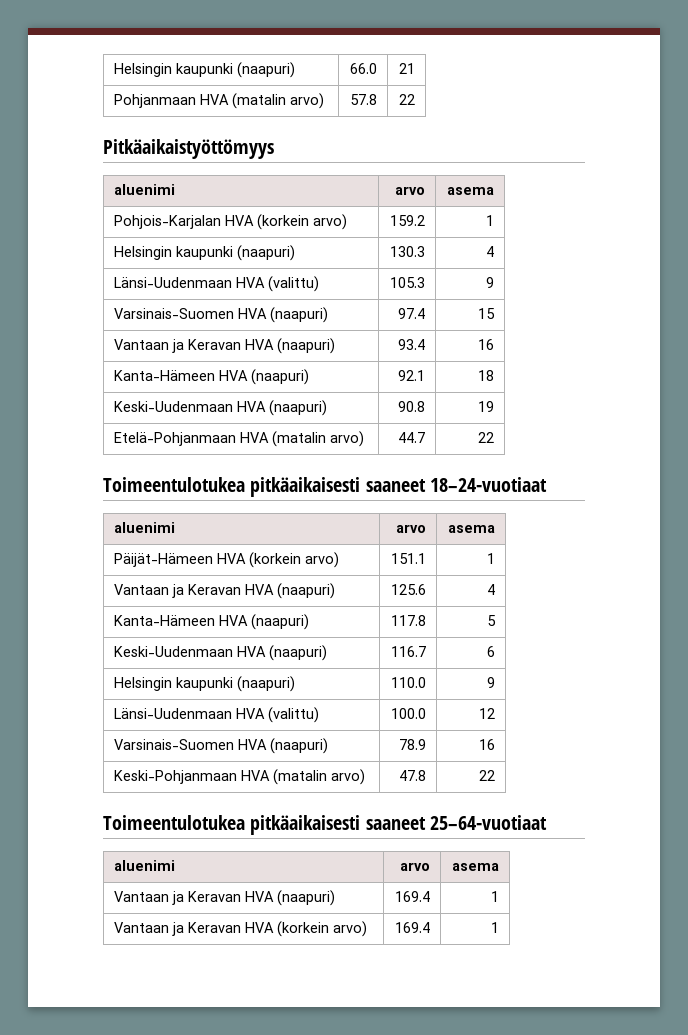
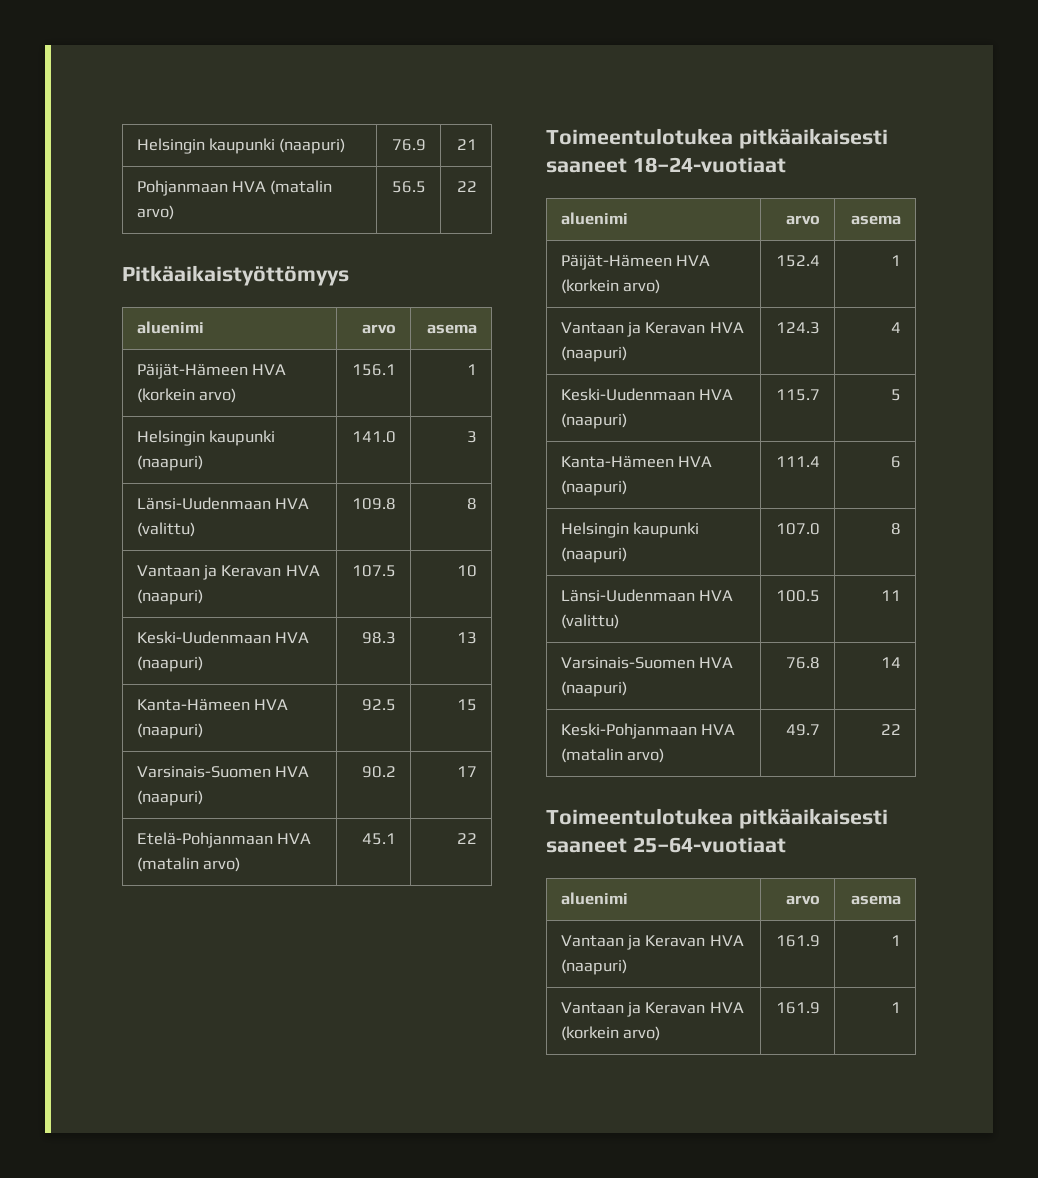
- Helsingin kaupunki (naapuri) | 66.0 | 21
+ Helsingin kaupunki (naapuri) | 76.9 | 21
- Pohjanmaan HVA (matalin arvo) | 57.8 | 22
+ Pohjanmaan HVA (matalin arvo) | 56.5 | 22
- Pohjois-Karjalan HVA (korkein arvo) | 159.2 | 1
+ Päijät-Hämeen HVA (korkein arvo) | 156.1 | 1
- Helsingin kaupunki (naapuri) | 130.3 | 4
- Länsi-Uudenmaan HVA (valittu) | 105.3 | 9
- Varsinais-Suomen HVA (naapuri) | 97.4 | 15
- Vantaan ja Keravan HVA (naapuri) | 93.4 | 16
- Kanta-Hämeen HVA (naapuri) | 92.1 | 18
- Keski-Uudenmaan HVA (naapuri) | 90.8 | 19
+ Helsingin kaupunki (naapuri) | 141.0 | 3
+ Länsi-Uudenmaan HVA (valittu) | 109.8 | 8
+ Vantaan ja Keravan HVA (naapuri) | 107.5 | 10
+ Keski-Uudenmaan HVA (naapuri) | 98.3 | 13
+ Kanta-Hämeen HVA (naapuri) | 92.5 | 15
+ Varsinais-Suomen HVA (naapuri) | 90.2 | 17
- Etelä-Pohjanmaan HVA (matalin arvo) | 44.7 | 22
+ Etelä-Pohjanmaan HVA (matalin arvo) | 45.1 | 22
- Päijät-Hämeen HVA (korkein arvo) | 151.1 | 1
+ Päijät-Hämeen HVA (korkein arvo) | 152.4 | 1
- Vantaan ja Keravan HVA (naapuri) | 125.6 | 4
- Kanta-Hämeen HVA (naapuri) | 117.8 | 5
- Keski-Uudenmaan HVA (naapuri) | 116.7 | 6
+ Vantaan ja Keravan HVA (naapuri) | 124.3 | 4
+ Keski-Uudenmaan HVA (naapuri) | 115.7 | 5
+ Kanta-Hämeen HVA (naapuri) | 111.4 | 6
- Helsingin kaupunki (naapuri) | 110.0 | 9
- Länsi-Uudenmaan HVA (valittu) | 100.0 | 12
- Varsinais-Suomen HVA (naapuri) | 78.9 | 16
+ Helsingin kaupunki (naapuri) | 107.0 | 8
+ Länsi-Uudenmaan HVA (valittu) | 100.5 | 11
+ Varsinais-Suomen HVA (naapuri) | 76.8 | 14
- Keski-Pohjanmaan HVA (matalin arvo) | 47.8 | 22
+ Keski-Pohjanmaan HVA (matalin arvo) | 49.7 | 22
- Vantaan ja Keravan HVA (naapuri) | 169.4 | 1
+ Vantaan ja Keravan HVA (naapuri) | 161.9 | 1
- Vantaan ja Keravan HVA (korkein arvo) | 169.4 | 1
+ Vantaan ja Keravan HVA (korkein arvo) | 161.9 | 1

